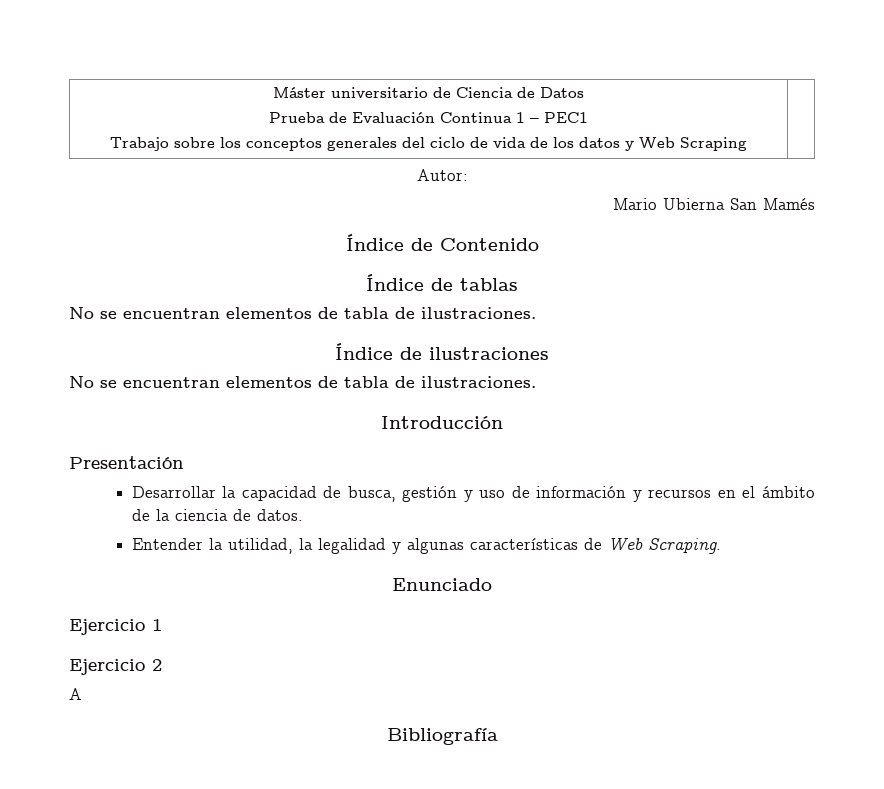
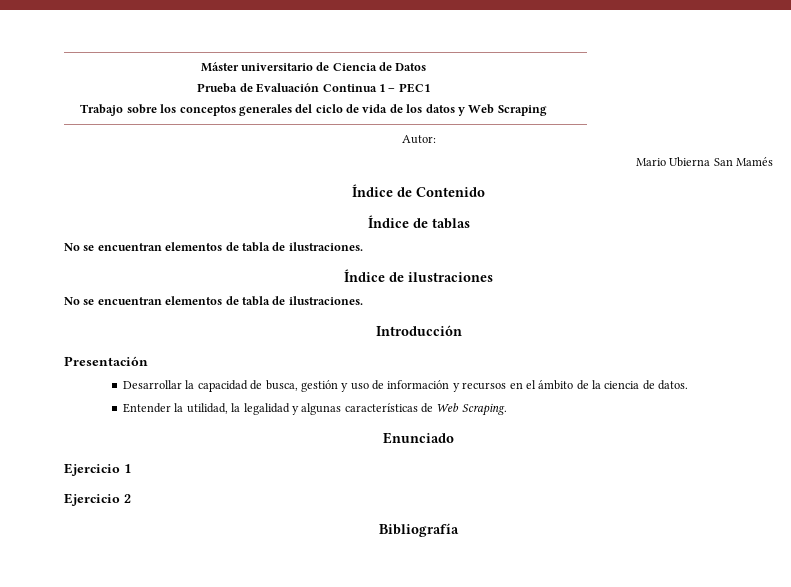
- A

